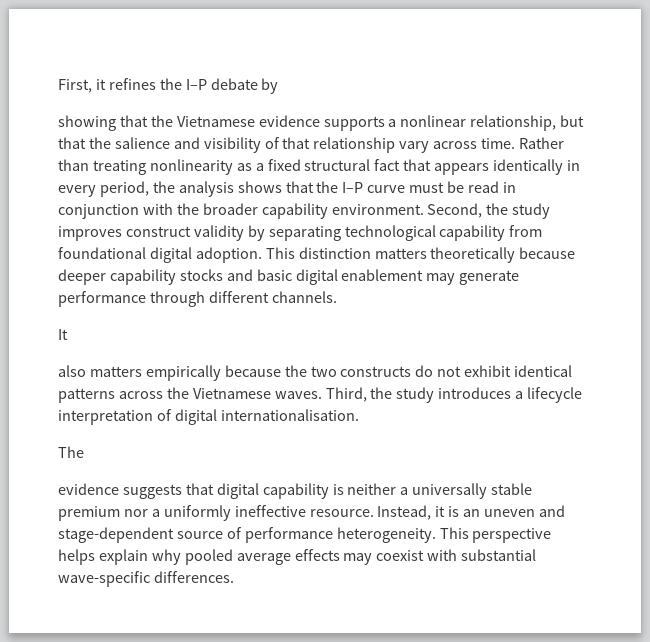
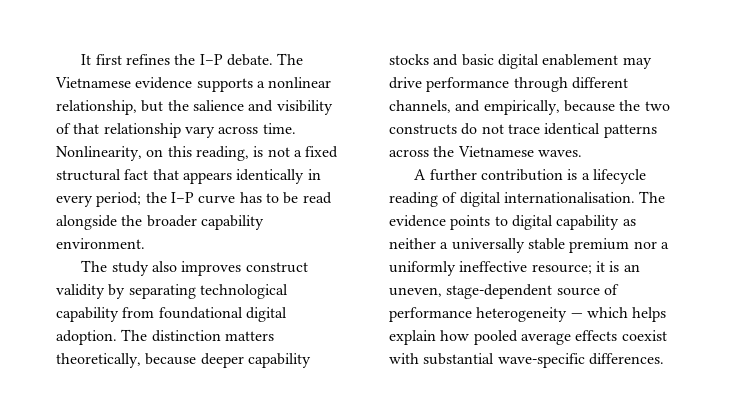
- First, it refines the I–P debate by
- showing that the Vietnamese evidence supports a nonlinear relationship, but that the salience and visibility of that relationship vary across time.
+ It first refines the I–P debate. The Vietnamese evidence supports a nonlinear relationship, but the salience and visibility of that relationship vary across time.
- Rather than treating nonlinearity as a fixed structural fact that appears identically in every period, the analysis shows that the I–P curve must be read in conjunction with the broader capability environment. Second, the study improves construct validity by separating technological capability from foundational digital adoption.
+ Nonlinearity, on this reading, is not a fixed structural fact that appears identically in every period; the I–P curve has to be read alongside the broader capability environment.
+ The study also improves construct validity by separating technological capability from foundational digital adoption.
- This distinction matters theoretically because deeper capability stocks and basic digital enablement may generate performance through different channels.
- It
- also matters empirically because the two constructs do not exhibit identical patterns across the Vietnamese waves. Third, the study introduces a lifecycle interpretation of digital internationalisation.
- The
- evidence suggests that digital capability is neither a universally stable premium nor a uniformly ineffective resource. Instead, it is an uneven and stage-dependent source of performance heterogeneity. This perspective helps explain why pooled average effects may coexist with substantial wave-specific differences.
+ The distinction matters theoretically, because deeper capability stocks and basic digital enablement may drive performance through different channels, and empirically, because the two constructs do not trace identical patterns across the Vietnamese waves.
+ A further contribution is a lifecycle reading of digital internationalisation. The evidence points to digital capability as neither a universally stable premium nor a uniformly ineffective resource; it is an uneven, stage-dependent source of performance heterogeneity — which helps explain how pooled average effects coexist with substantial wave-specific differences.

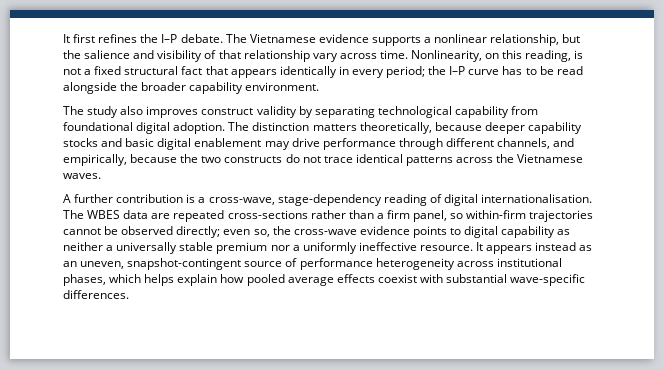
- A further contribution is a lifecycle reading of digital internationalisation.
+ A further contribution is a cross-wave, stage-dependency reading of digital internationalisation.
- The evidence points to digital capability as neither a universally stable premium nor a uniformly ineffective resource; it is an uneven, stage-dependent source of performance heterogeneity — which helps explain how pooled average effects coexist with substantial wave-specific differences.
+ The WBES data are repeated cross-sections rather than a firm panel, so within-firm trajectories cannot be observed directly; even so, the cross-wave evidence points to digital capability as neither a universally stable premium nor a uniformly ineffective resource. It appears instead as an uneven, snapshot-contingent source of performance heterogeneity across institutional phases, which helps explain how pooled average effects coexist with substantial wave-specific differences.

